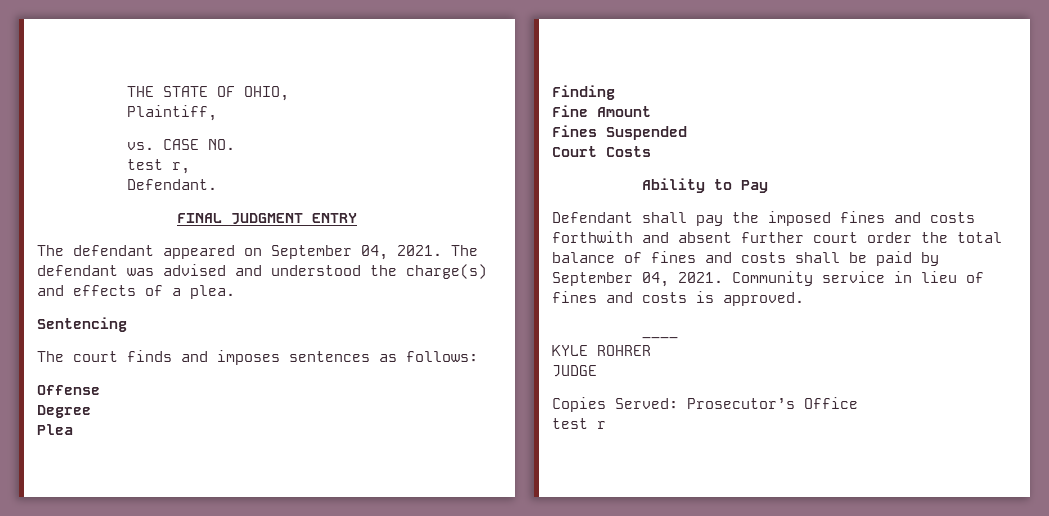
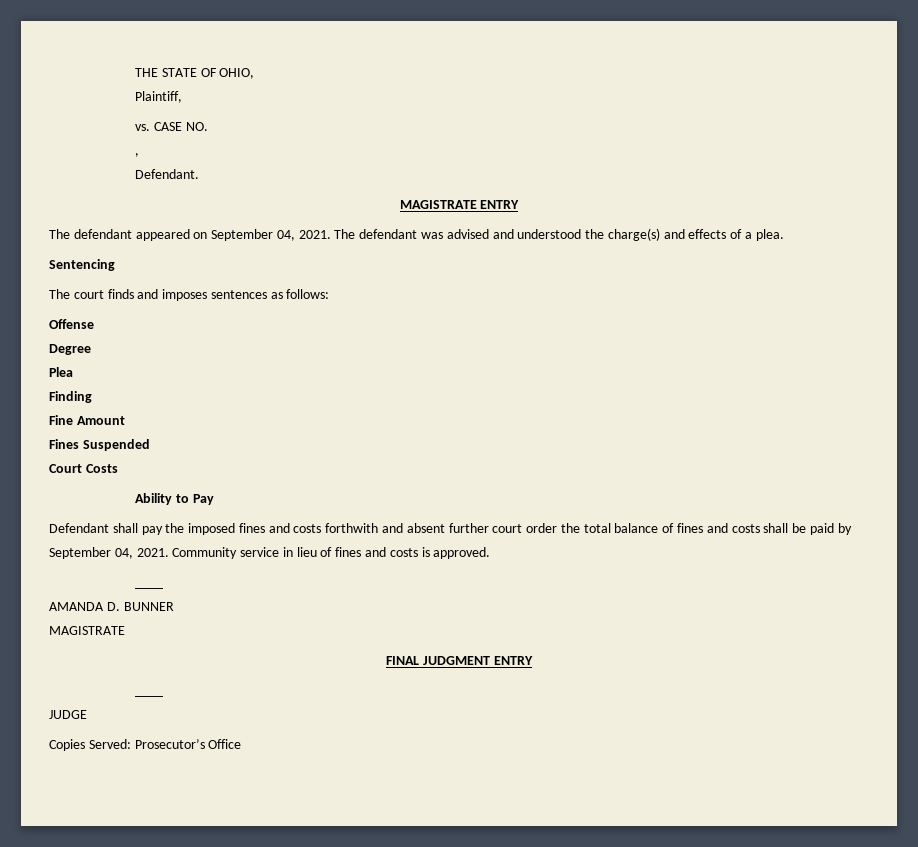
- test r,
+ ,
- FINAL JUDGMENT ENTRY
+ MAGISTRATE ENTRY
- KYLE ROHRER
+ AMANDA D. BUNNER
+ MAGISTRATE
+ FINAL JUDGMENT ENTRY
+ ____
- test r

